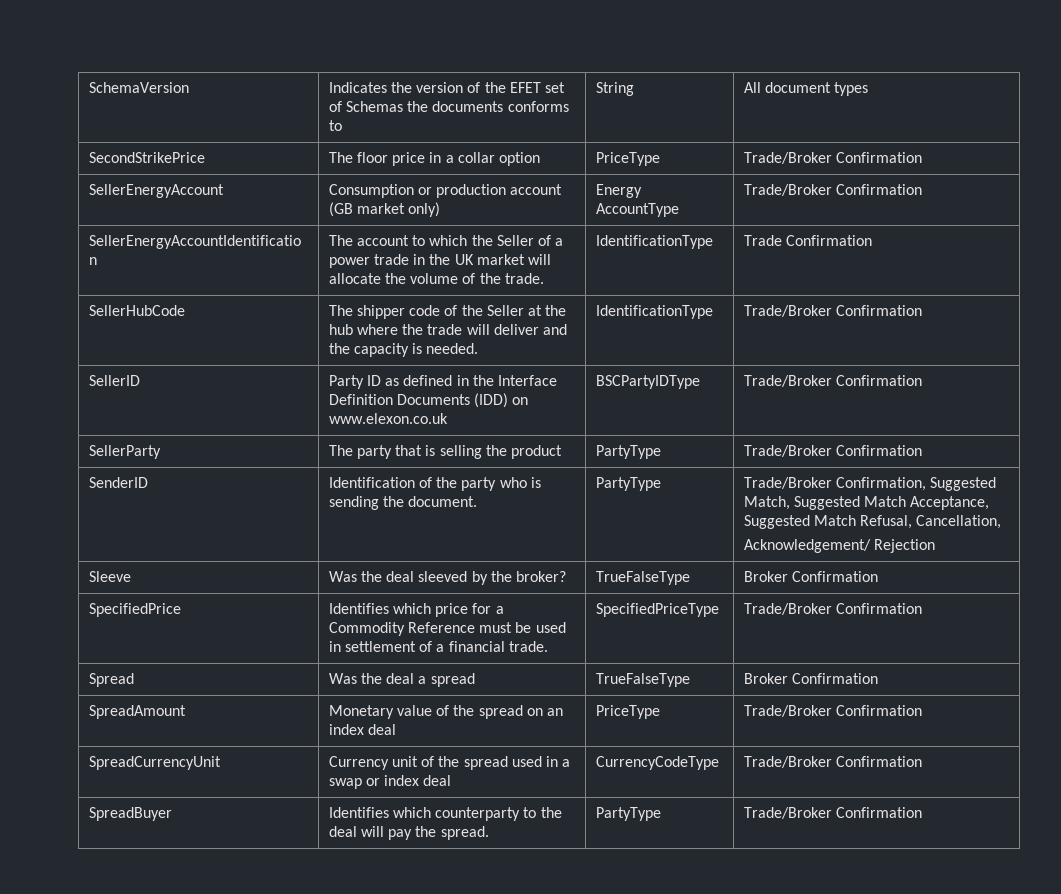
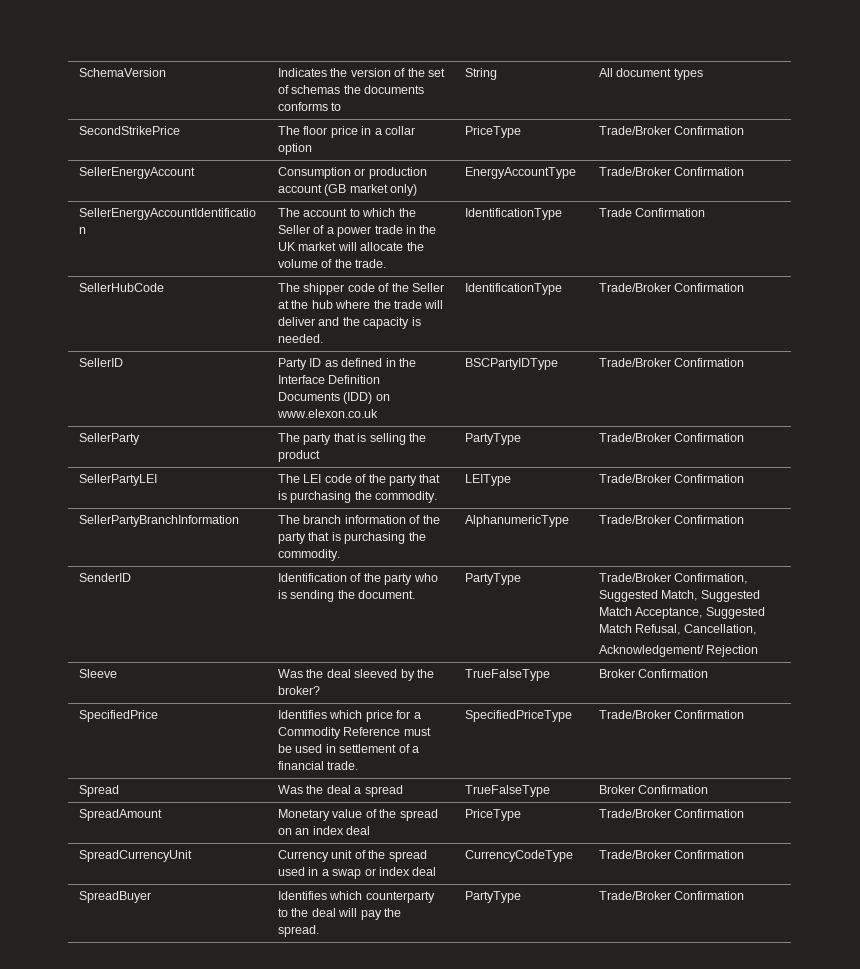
- SchemaVersion | Indicates the version of the EFET set of Schemas the documents conforms to | String | All document types
+ SchemaVersion | Indicates the version of the set of schemas the documents conforms to | String | All document types
- SellerEnergyAccount | Consumption or production account (GB market only) | Energy AccountType | Trade/Broker Confirmation
+ SellerEnergyAccount | Consumption or production account (GB market only) | EnergyAccountType | Trade/Broker Confirmation
+ SellerPartyLEI | The LEI code of the party that is purchasing the commodity. | LEIType | Trade/Broker Confirmation
+ SellerPartyBranchInformation | The branch information of the party that is purchasing the commodity. | AlphanumericType | Trade/Broker Confirmation

